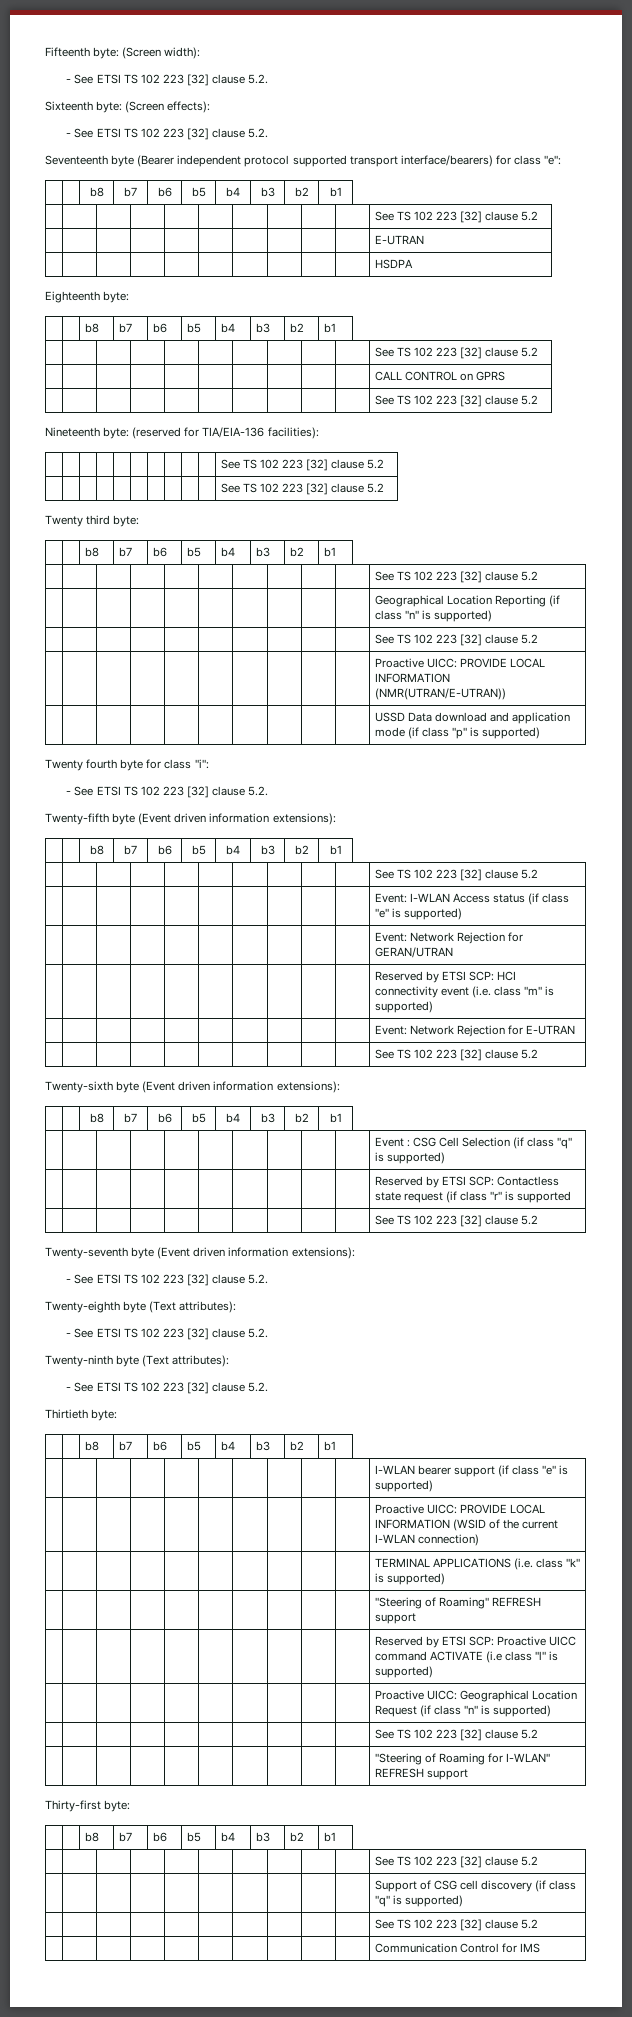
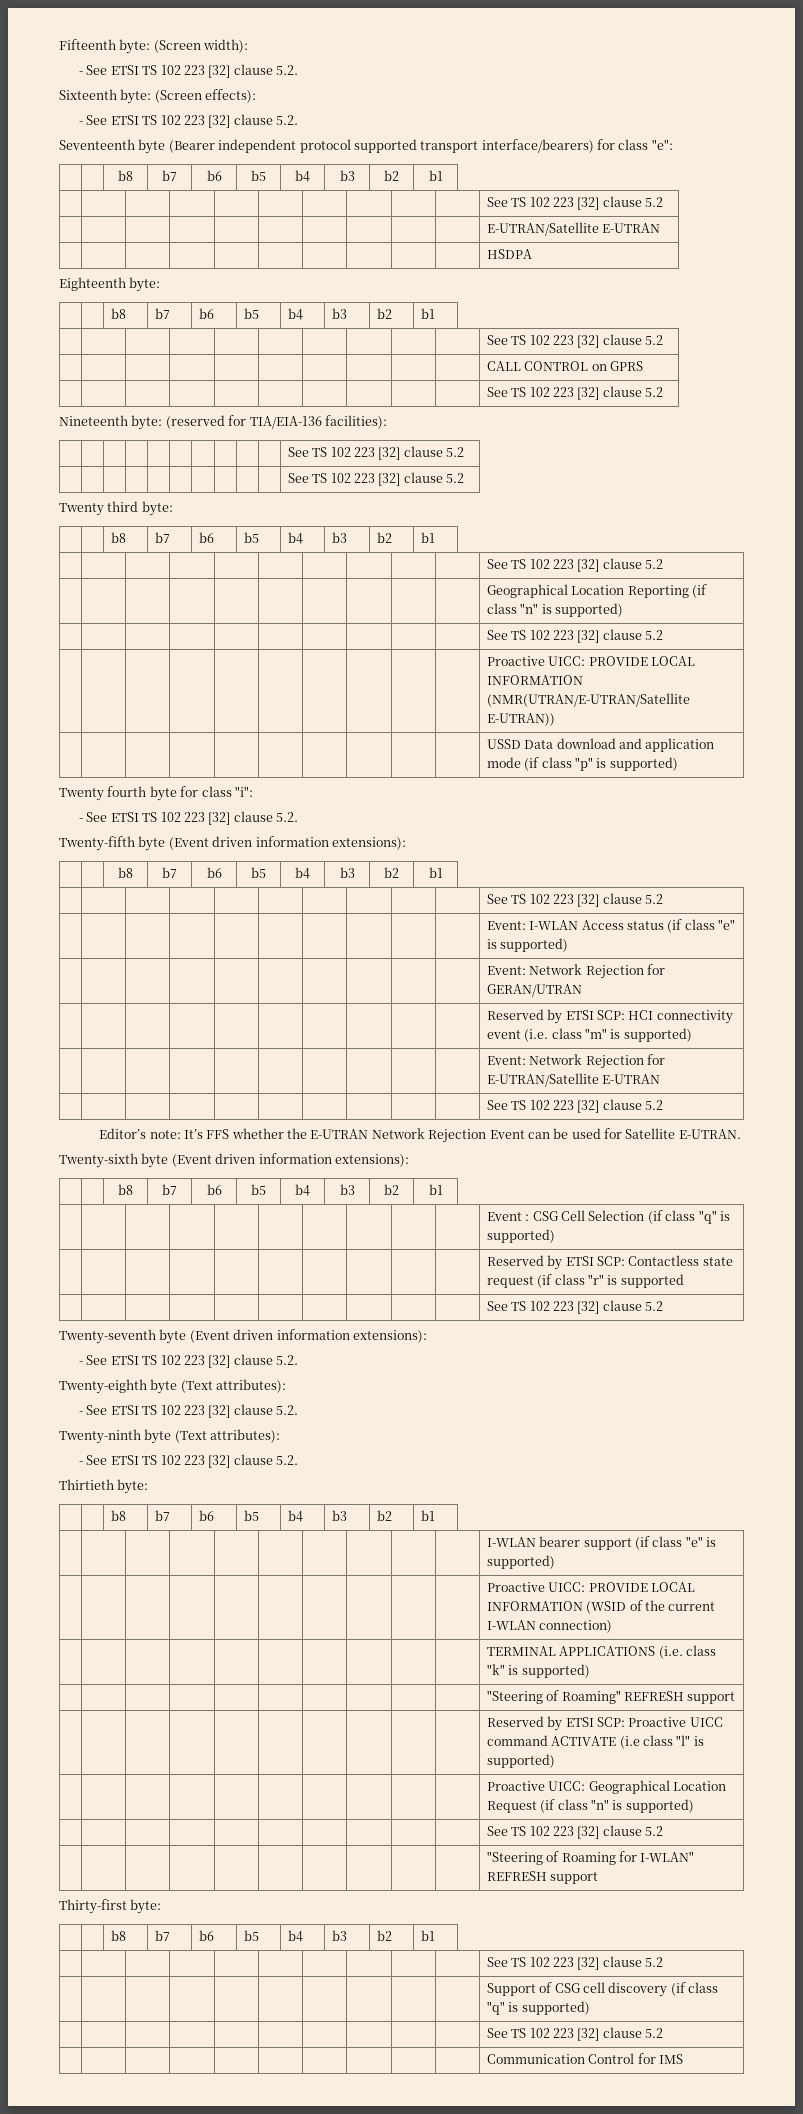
- | | | | | | | | | | E-UTRAN
+ | | | | | | | | | | E-UTRAN/Satellite E-UTRAN
- | | | | | | | | | | Proactive UICC: PROVIDE LOCAL INFORMATION (NMR(UTRAN/E-UTRAN))
+ | | | | | | | | | | Proactive UICC: PROVIDE LOCAL INFORMATION (NMR(UTRAN/E-UTRAN/Satellite E-UTRAN))
- | | | | | | | | | | Event: Network Rejection for E-UTRAN
+ | | | | | | | | | | Event: Network Rejection for E-UTRAN/Satellite E-UTRAN
+ Editor’s note: It’s FFS whether the E-UTRAN Network Rejection Event can be used for Satellite E-UTRAN.

